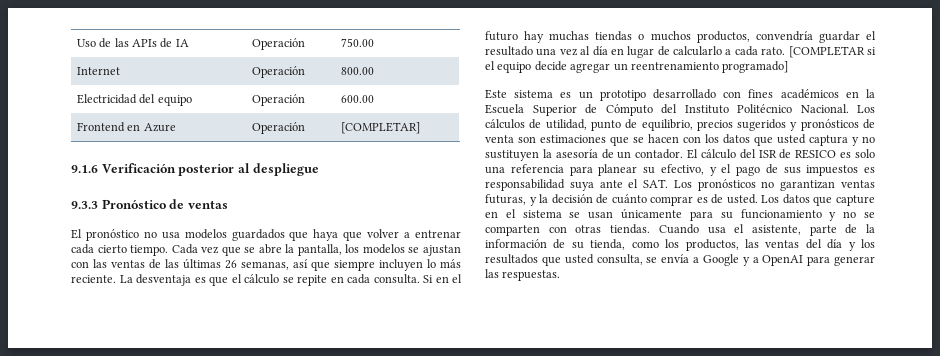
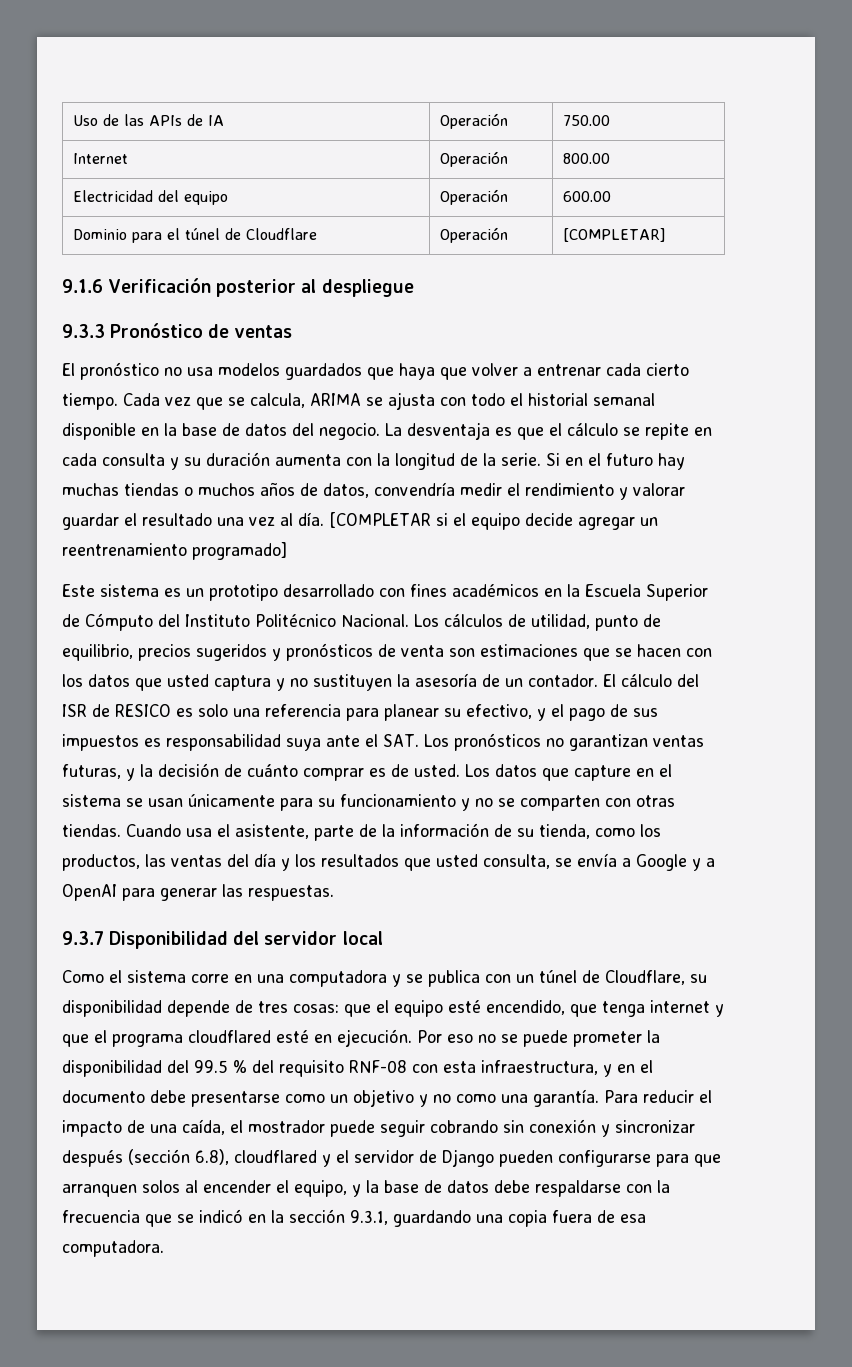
- Frontend en Azure | Operación | [COMPLETAR]
+ Dominio para el túnel de Cloudflare | Operación | [COMPLETAR]
- Cada vez que se abre la pantalla, los modelos se ajustan con las ventas de las últimas 26 semanas, así que siempre incluyen lo más reciente.
+ Cada vez que se calcula, ARIMA se ajusta con todo el historial semanal disponible en la base de datos del negocio.
- La desventaja es que el cálculo se repite en cada consulta.
+ La desventaja es que el cálculo se repite en cada consulta y su duración aumenta con la longitud de la serie.
- Si en el futuro hay muchas tiendas o muchos productos, convendría guardar el resultado una vez al día en lugar de calcularlo a cada rato.
+ Si en el futuro hay muchas tiendas o muchos años de datos, convendría medir el rendimiento y valorar guardar el resultado una vez al día.
+ 9.3.7 Disponibilidad del servidor local
+ Como el sistema corre en una computadora y se publica con un túnel de Cloudflare, su disponibilidad depende de tres cosas: que el equipo esté encendido, que tenga internet y que el programa cloudflared esté en ejecución. Por eso no se puede prometer la disponibilidad del 99.5 % del requisito RNF-08 con esta infraestructura, y en el documento debe presentarse como un objetivo y no como una garantía. Para reducir el impacto de una caída, el mostrador puede seguir cobrando sin conexión y sincronizar después (sección 6.8), cloudflared y el servidor de Django pueden configurarse para que arranquen solos al encender el equipo, y la base de datos debe respaldarse con la frecuencia que se indicó en la sección 9.3.1, guardando una copia fuera de esa computadora.

